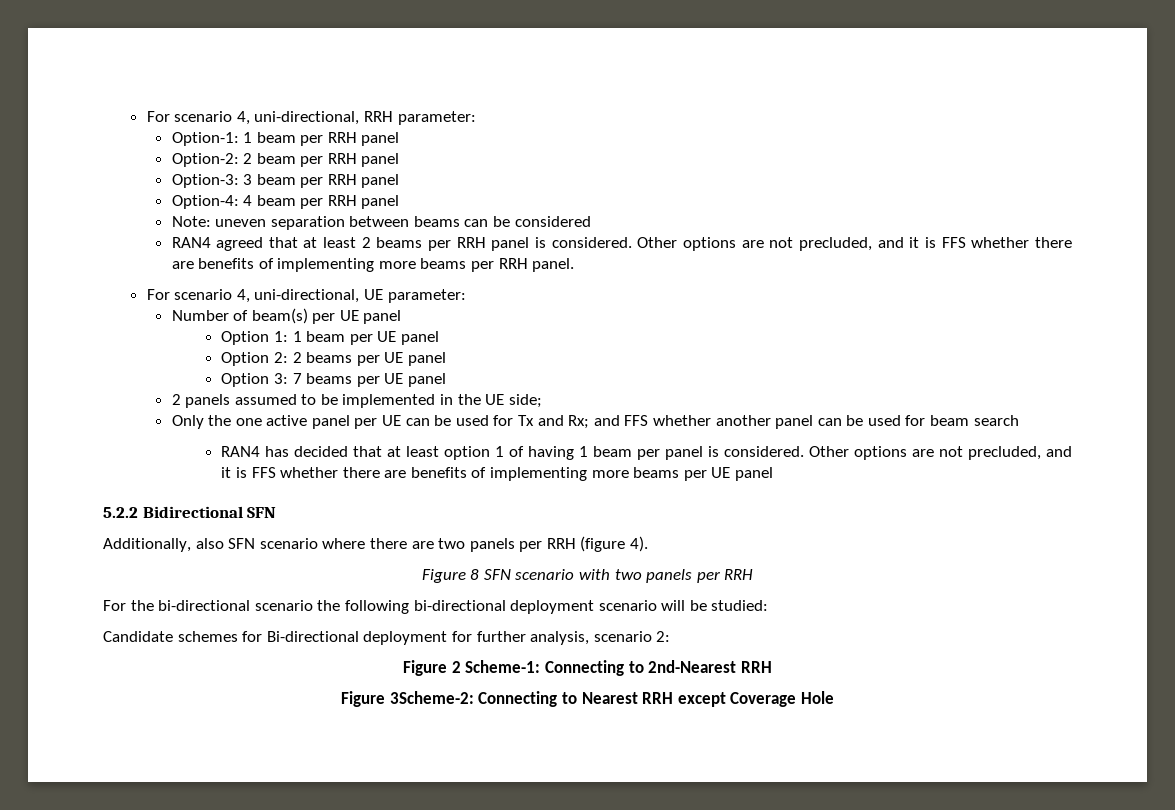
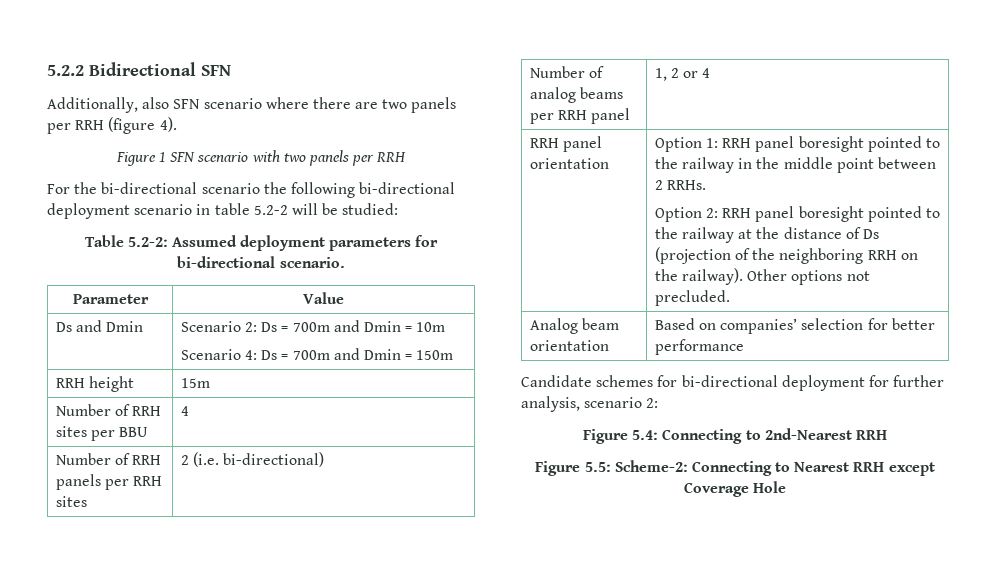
- For scenario 4, uni-directional, RRH parameter:
- Option-1: 1 beam per RRH panel
- Option-2: 2 beam per RRH panel
- Option-3: 3 beam per RRH panel
- Option-4: 4 beam per RRH panel
- Note: uneven separation between beams can be considered
- RAN4 agreed that at least 2 beams per RRH panel is considered. Other options are not precluded, and it is FFS whether there are benefits of implementing more beams per RRH panel.
- For scenario 4, uni-directional, UE parameter:
- Number of beam(s) per UE panel
- Option 1: 1 beam per UE panel
- Option 2: 2 beams per UE panel
- Option 3: 7 beams per UE panel
- 2 panels assumed to be implemented in the UE side;
- Only the one active panel per UE can be used for Tx and Rx; and FFS whether another panel can be used for beam search
- RAN4 has decided that at least option 1 of having 1 beam per panel is considered. Other options are not precluded, and it is FFS whether there are benefits of implementing more beams per UE panel
- Figure 8 SFN scenario with two panels per RRH
+ Figure 1 SFN scenario with two panels per RRH
- For the bi-directional scenario the following bi-directional deployment scenario will be studied:
+ For the bi-directional scenario the following bi-directional deployment scenario in table 5.2-2 will be studied:
+ Table 5.2-2: Assumed deployment parameters for bi-directional scenario.
+ Parameter | Value
+ Ds and Dmin | Scenario 2: Ds = 700m and Dmin = 10m
+ Scenario 4: Ds = 700m and Dmin = 150m
+ RRH height | 15m
+ Number of RRH sites per BBU | 4
+ Number of RRH panels per RRH sites | 2 (i.e. bi-directional)
+ Number of analog beams per RRH panel | 1, 2 or 4
+ RRH panel orientation | Option 1: RRH panel boresight pointed to the railway in the middle point between 2 RRHs.
+ Option 2: RRH panel boresight pointed to the railway at the distance of Ds (projection of the neighboring RRH on the railway). Other options not precluded.
+ Analog beam orientation | Based on companies’ selection for better performance
- Candidate schemes for Bi-directional deployment for further analysis, scenario 2:
+ Candidate schemes for bi-directional deployment for further analysis, scenario 2:
- Figure 2 Scheme-1: Connecting to 2nd-Nearest RRH
+ Figure 5.4: Connecting to 2nd-Nearest RRH
- Figure 3Scheme-2: Connecting to Nearest RRH except Coverage Hole
+ Figure 5.5: Scheme-2: Connecting to Nearest RRH except Coverage Hole

